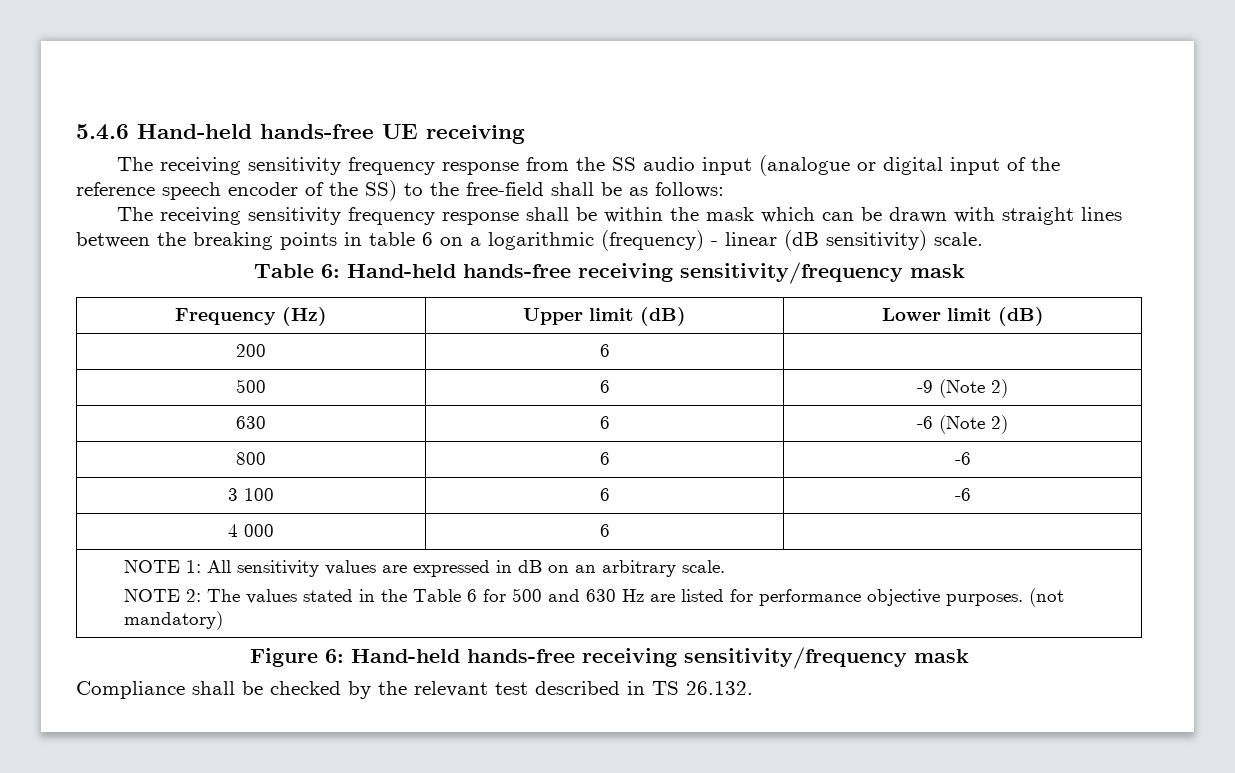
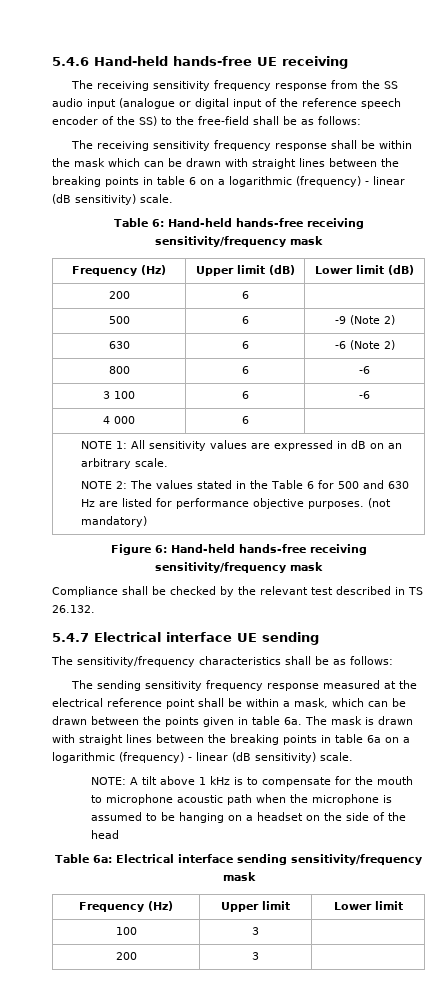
+ 5.4.7 Electrical interface UE sending
+ The sensitivity/frequency characteristics shall be as follows:
+ The sending sensitivity frequency response measured at the electrical reference point shall be within a mask, which can be drawn between the points given in table 6a. The mask is drawn with straight lines between the breaking points in table 6a on a logarithmic (frequency) - linear (dB sensitivity) scale.
+ NOTE: A tilt above 1 kHz is to compensate for the mouth to microphone acoustic path when the microphone is assumed to be hanging on a headset on the side of the head
+ Table 6a: Electrical interface sending sensitivity/frequency mask
+ Frequency (Hz) | Upper limit | Lower limit
+ 100 | 3 |
+ 200 | 3 |

